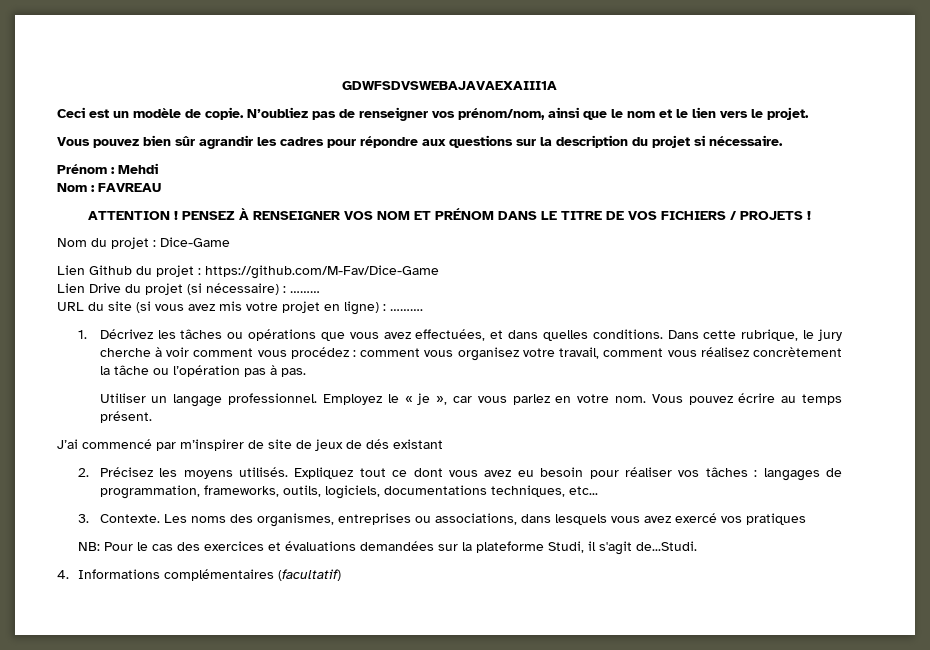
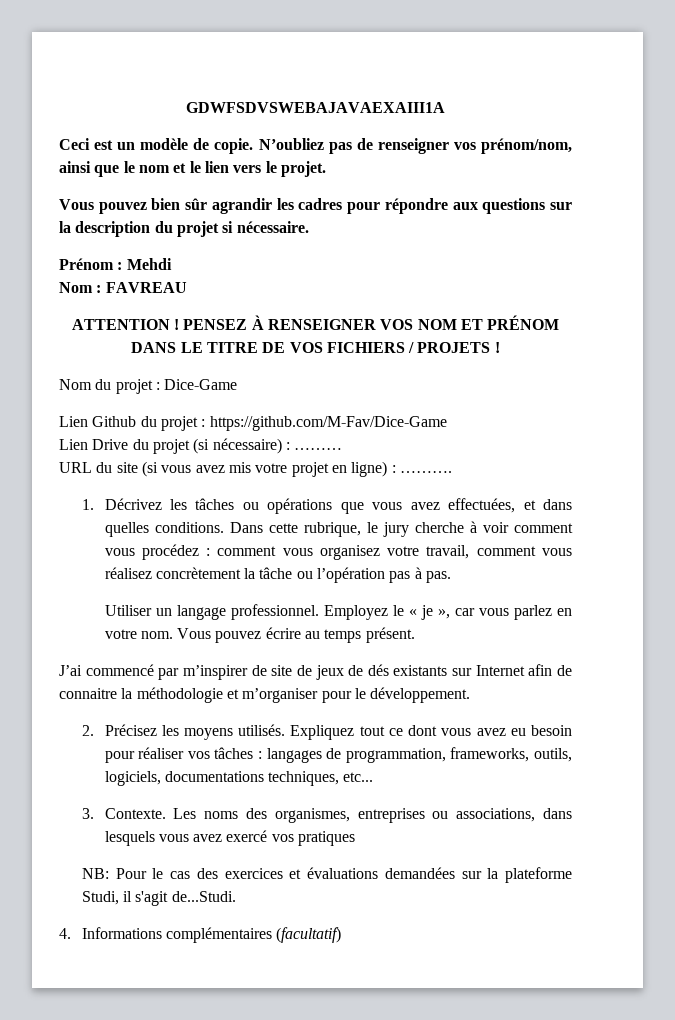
- J’ai commencé par m’inspirer de site de jeux de dés existant
+ J’ai commencé par m’inspirer de site de jeux de dés existants sur Internet afin de connaitre la méthodologie et m’organiser pour le développement.

